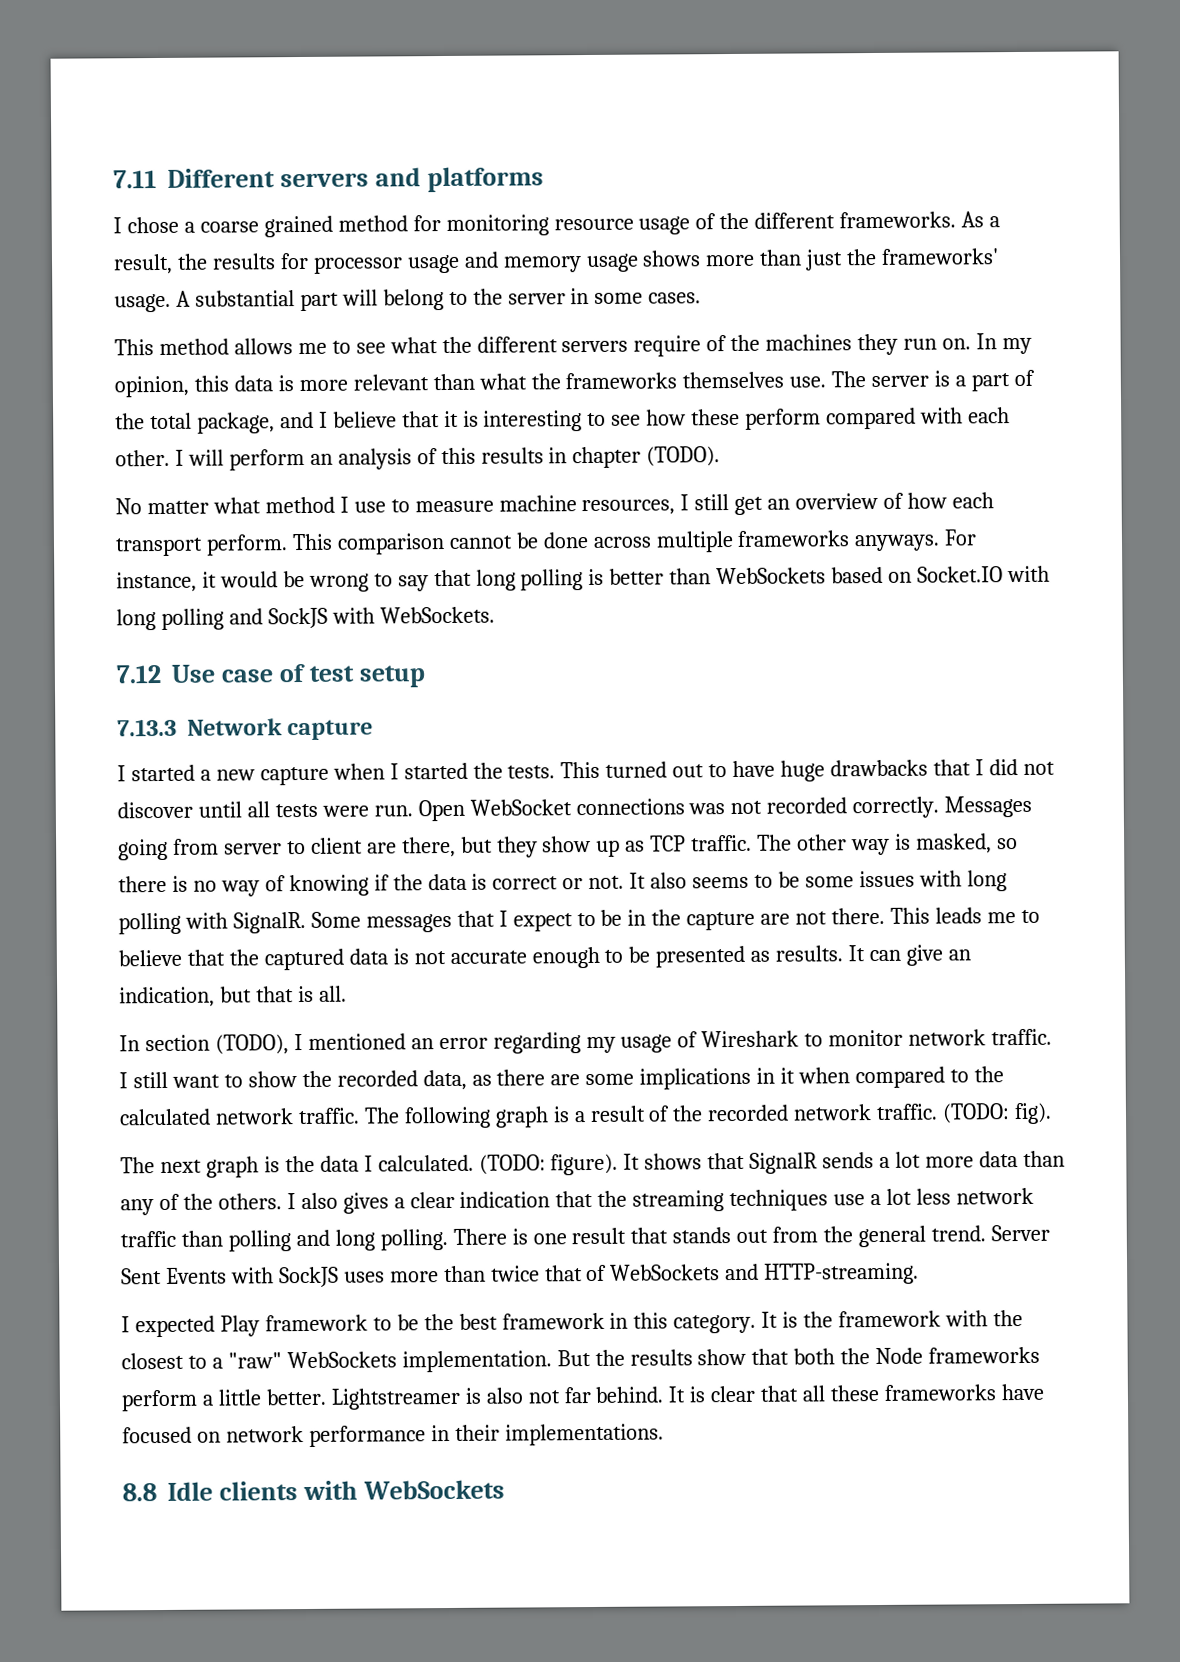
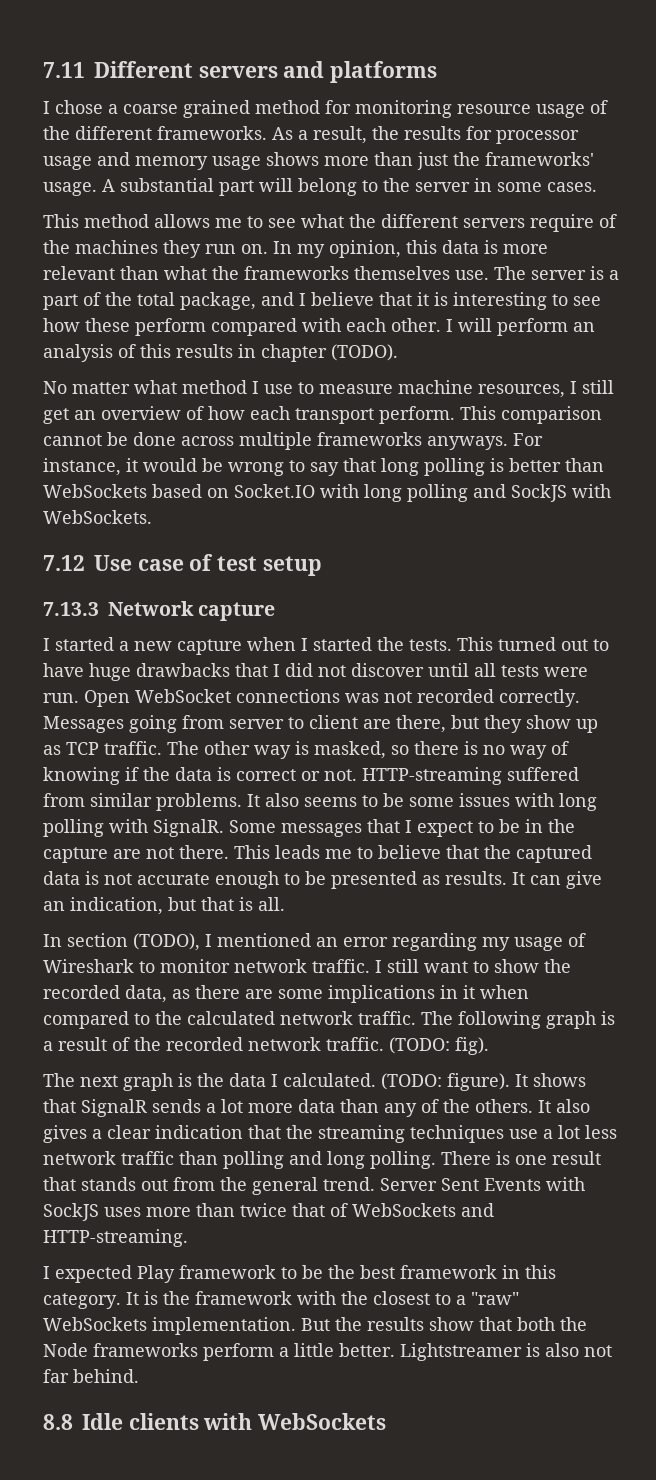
+ HTTP-streaming suffered from similar problems.
- I also gives a clear indication that the streaming techniques use a lot less network traffic than polling and long polling.
+ It also gives a clear indication that the streaming techniques use a lot less network traffic than polling and long polling.
- It is clear that all these frameworks have focused on network performance in their implementations.

